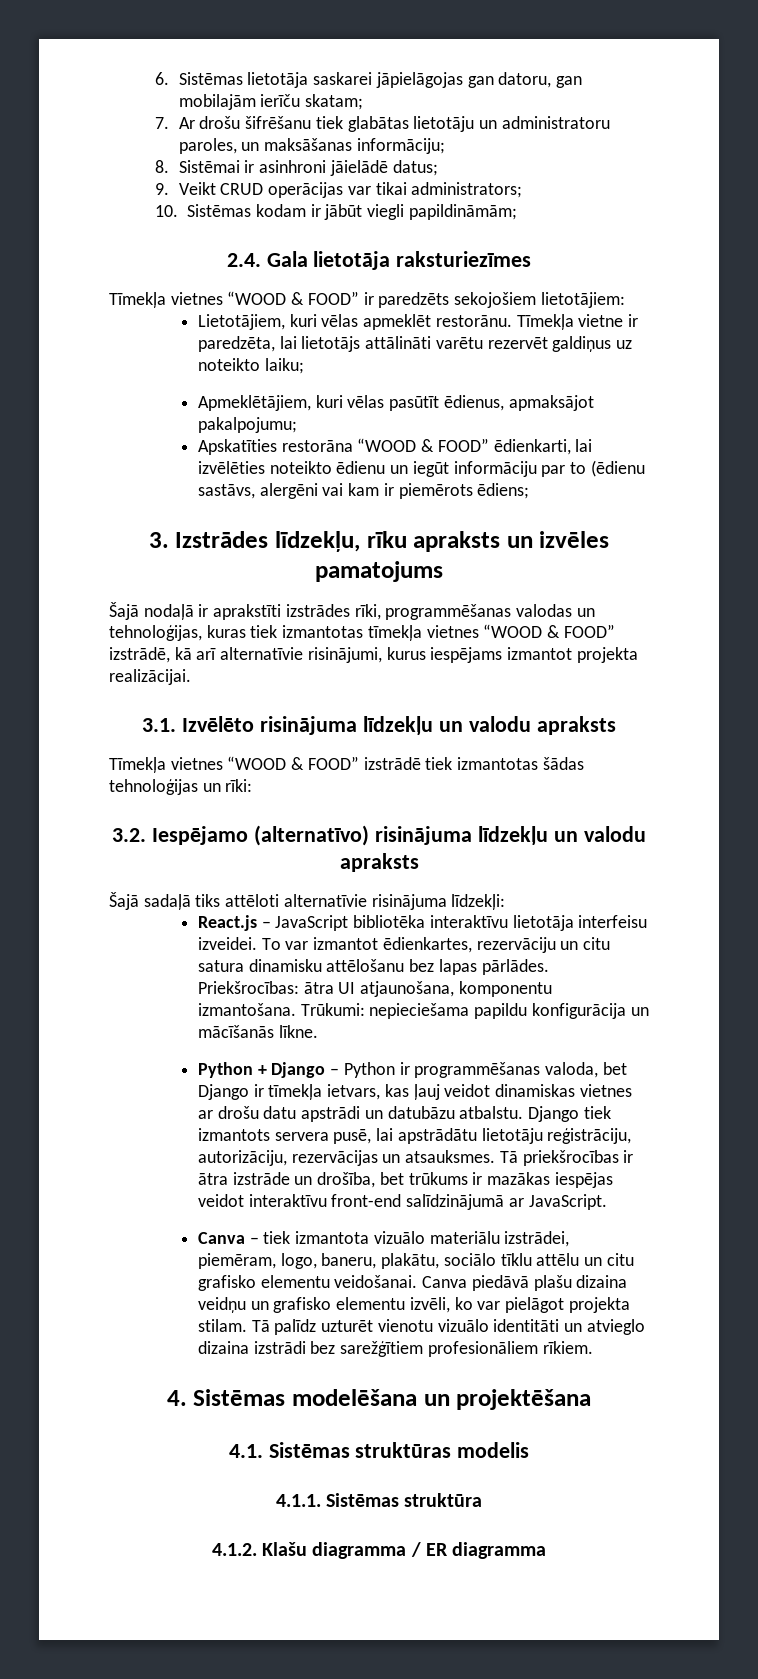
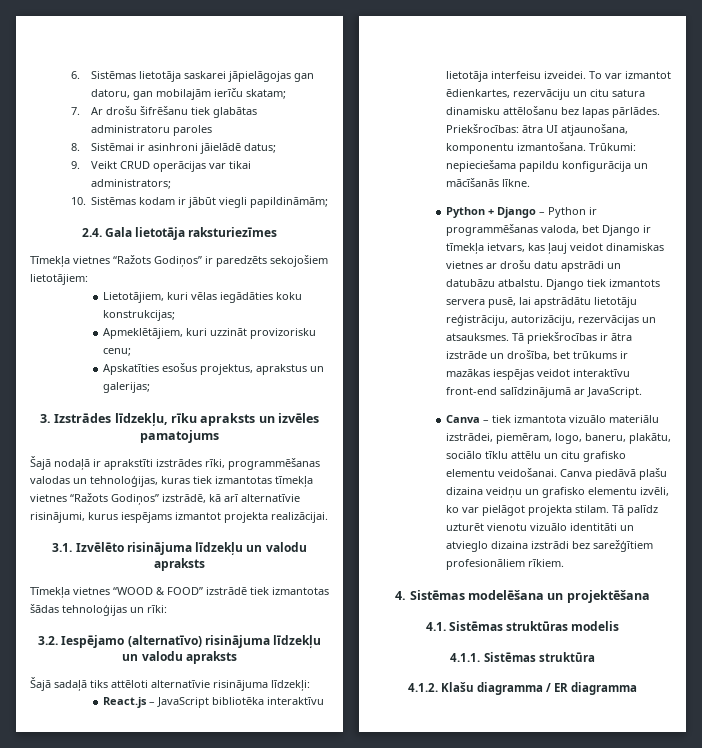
- 7. Ar drošu šifrēšanu tiek glabātas lietotāju un administratoru paroles, un maksāšanas informāciju;
+ 7. Ar drošu šifrēšanu tiek glabātas administratoru paroles
- Tīmekļa vietnes “WOOD & FOOD” ir paredzēts sekojošiem lietotājiem:
+ Tīmekļa vietnes “Ražots Godiņos” ir paredzēts sekojošiem lietotājiem:
- Lietotājiem, kuri vēlas apmeklēt restorānu. Tīmekļa vietne ir paredzēta, lai lietotājs attālināti varētu rezervēt galdiņus uz noteikto laiku;
- Apmeklētājiem, kuri vēlas pasūtīt ēdienus, apmaksājot pakalpojumu;
- Apskatīties restorāna “WOOD & FOOD” ēdienkarti, lai izvēlēties noteikto ēdienu un iegūt informāciju par to (ēdienu sastāvs, alergēni vai kam ir piemērots ēdiens;
+ Lietotājiem, kuri vēlas iegādāties koku konstrukcijas;
+ Apmeklētājiem, kuri uzzināt provizorisku cenu;
+ Apskatīties esošus projektus, aprakstus un galerijas;
- Šajā nodaļā ir aprakstīti izstrādes rīki, programmēšanas valodas un tehnoloģijas, kuras tiek izmantotas tīmekļa vietnes “WOOD & FOOD” izstrādē, kā arī alternatīvie risinājumi, kurus iespējams izmantot projekta realizācijai.
+ Šajā nodaļā ir aprakstīti izstrādes rīki, programmēšanas valodas un tehnoloģijas, kuras tiek izmantotas tīmekļa vietnes “Ražots Godiņos” izstrādē, kā arī alternatīvie risinājumi, kurus iespējams izmantot projekta realizācijai.

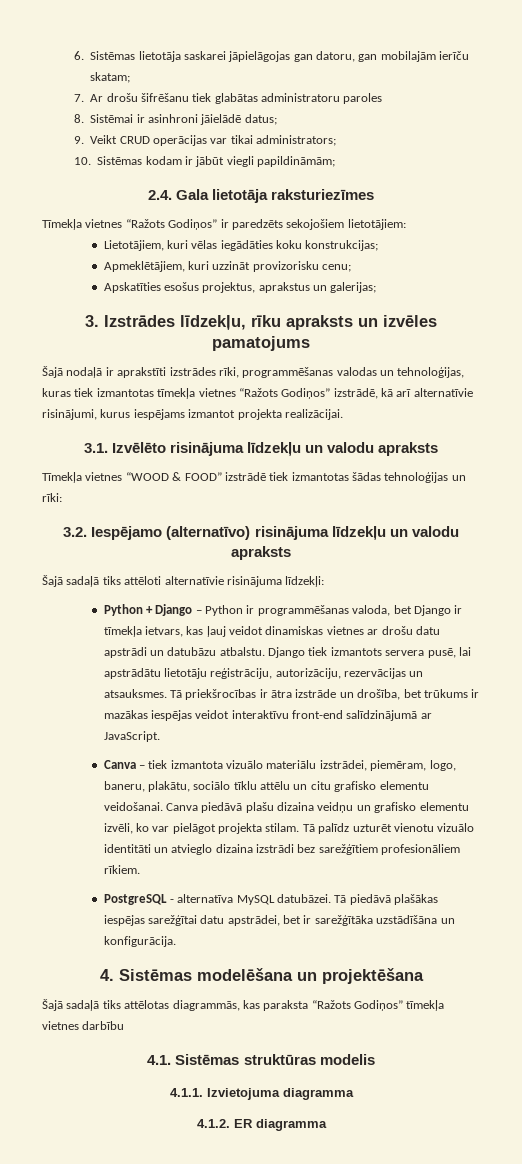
- React.js – JavaScript bibliotēka interaktīvu lietotāja interfeisu izveidei. To var izmantot ēdienkartes, rezervāciju un citu satura dinamisku attēlošanu bez lapas pārlādes. Priekšrocības: ātra UI atjaunošana, komponentu izmantošana. Trūkumi: nepieciešama papildu konfigurācija un mācīšanās līkne.
+ PostgreSQL - alternatīva MySQL datubāzei. Tā piedāvā plašākas iespējas sarežģītai datu apstrādei, bet ir sarežģītāka uzstādīšāna un konfigurācija.
+ Šajā sadaļā tiks attēlotas diagrammās, kas paraksta “Ražots Godiņos” tīmekļa vietnes darbību
- 4.1.1. Sistēmas struktūra
+ 4.1.1. Izvietojuma diagramma
- 4.1.2. Klašu diagramma / ER diagramma
+ 4.1.2. ER diagramma

